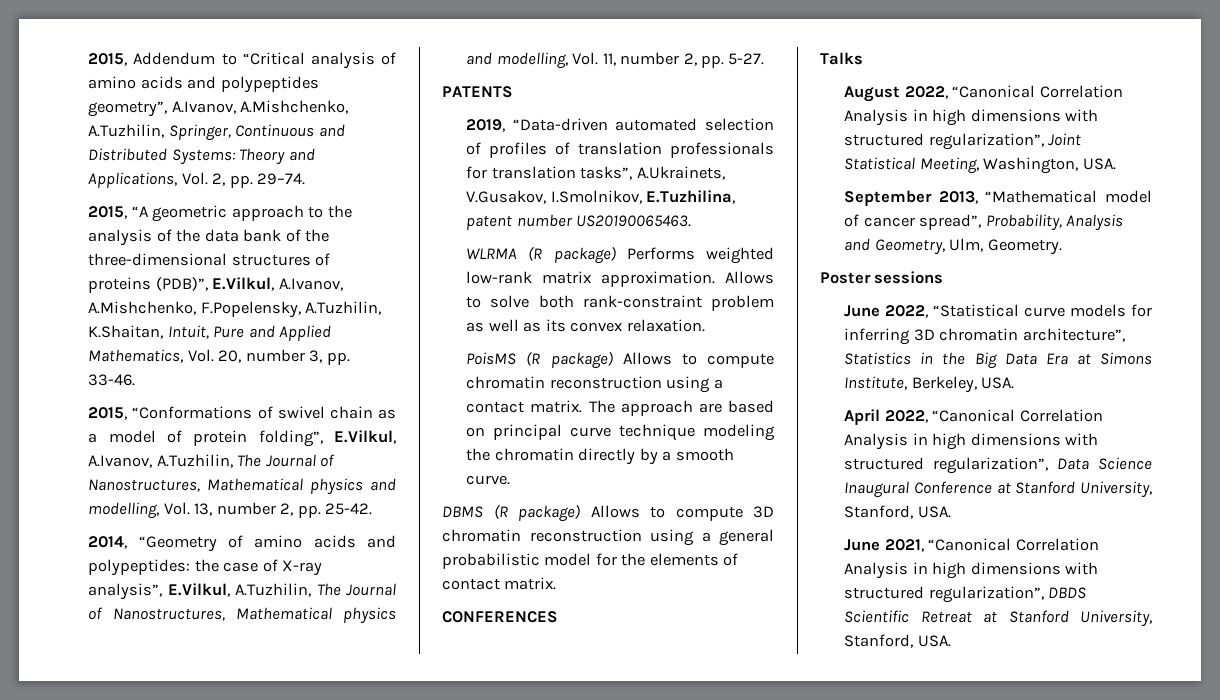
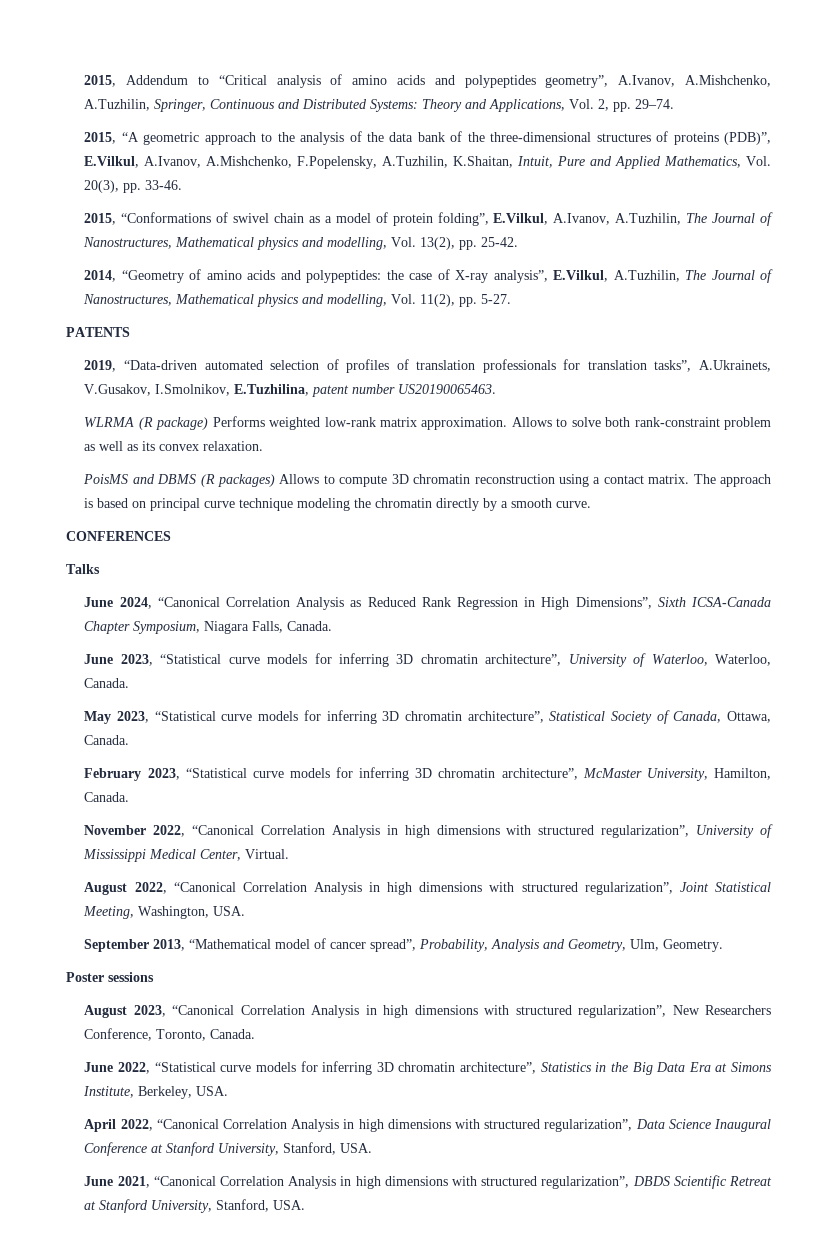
- 2015, “A geometric approach to the analysis of the data bank of the three-dimensional structures of proteins (PDB)”, E.Vilkul, A.Ivanov, A.Mishchenko, F.Popelensky, A.Tuzhilin, K.Shaitan, Intuit, Pure and Applied Mathematics, Vol. 20, number 3, pp. 33-46.
+ 2015, “A geometric approach to the analysis of the data bank of the three-dimensional structures of proteins (PDB)”, E.Vilkul, A.Ivanov, A.Mishchenko, F.Popelensky, A.Tuzhilin, K.Shaitan, Intuit, Pure and Applied Mathematics, Vol. 20(3), pp. 33-46.
- 2015, “Conformations of swivel chain as a model of protein folding”, E.Vilkul, A.Ivanov, A.Tuzhilin, The Journal of Nanostructures, Mathematical physics and modelling, Vol. 13, number 2, pp. 25-42.
+ 2015, “Conformations of swivel chain as a model of protein folding”, E.Vilkul, A.Ivanov, A.Tuzhilin, The Journal of Nanostructures, Mathematical physics and modelling, Vol. 13(2), pp. 25-42.
- 2014, “Geometry of amino acids and polypeptides: the case of X-ray analysis”, E.Vilkul, A.Tuzhilin, The Journal of Nanostructures, Mathematical physics and modelling, Vol. 11, number 2, pp. 5-27.
+ 2014, “Geometry of amino acids and polypeptides: the case of X-ray analysis”, E.Vilkul, A.Tuzhilin, The Journal of Nanostructures, Mathematical physics and modelling, Vol. 11(2), pp. 5-27.
- PoisMS (R package) Allows to compute chromatin reconstruction using a contact matrix.
+ PoisMS and DBMS (R packages) Allows to compute 3D chromatin reconstruction using a contact matrix.
- The approach are based on principal curve technique modeling the chromatin directly by a smooth curve.
+ The approach is based on principal curve technique modeling the chromatin directly by a smooth curve.
- DBMS (R package) Allows to compute 3D chromatin reconstruction using a general probabilistic model for the elements of contact matrix.
  CONFERENCES
  Talks
+ June 2024, “Canonical Correlation Analysis as Reduced Rank Regression in High Dimensions”, Sixth ICSA-Canada Chapter Symposium, Niagara Falls, Canada.
+ June 2023, “Statistical curve models for inferring 3D chromatin architecture”, University of Waterloo, Waterloo, Canada.
+ May 2023, “Statistical curve models for inferring 3D chromatin architecture”, Statistical Society of Canada, Ottawa, Canada.
+ February 2023, “Statistical curve models for inferring 3D chromatin architecture”, McMaster University, Hamilton, Canada.
+ November 2022, “Canonical Correlation Analysis in high dimensions with structured regularization”, University of Mississippi Medical Center, Virtual.
+ August 2023, “Canonical Correlation Analysis in high dimensions with structured regularization”, New Researchers Conference, Toronto, Canada.

